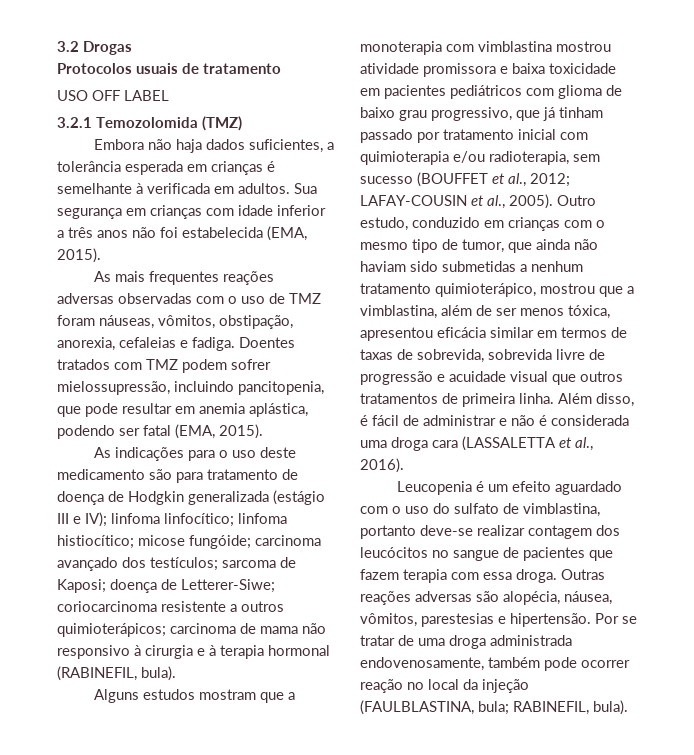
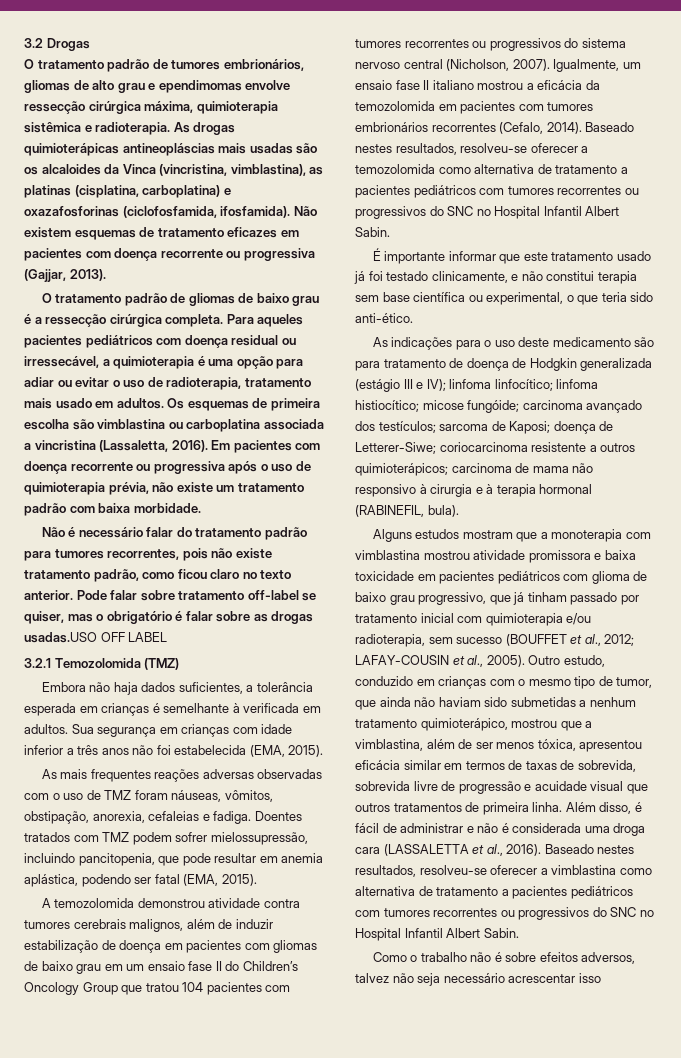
- Protocolos usuais de tratamento
- USO OFF LABEL
+ O tratamento padrão de tumores embrionários, gliomas de alto grau e ependimomas envolve ressecção cirúrgica máxima, quimioterapia sistêmica e radioterapia. As drogas quimioterápicas antineopláscias mais usadas são os alcaloides da Vinca (vincristina, vimblastina), as platinas (cisplatina, carboplatina) e oxazafosforinas (ciclofosfamida, ifosfamida). Não existem esquemas de tratamento eficazes em pacientes com doença recorrente ou progressiva (Gajjar, 2013).
+ O tratamento padrão de gliomas de baixo grau é a ressecção cirúrgica completa. Para aqueles pacientes pediátricos com doença residual ou irressecável, a quimioterapia é uma opção para adiar ou evitar o uso de radioterapia, tratamento mais usado em adultos. Os esquemas de primeira escolha são vimblastina ou carboplatina associada a vincristina (Lassaletta, 2016). Em pacientes com doença recorrente ou progressiva após o uso de quimioterapia prévia, não existe um tratamento padrão com baixa morbidade.
+ Não é necessário falar do tratamento padrão para tumores recorrentes, pois não existe tratamento padrão, como ficou claro no texto anterior. Pode falar sobre tratamento off-label se quiser, mas o obrigatório é falar sobre as drogas usadas.USO OFF LABEL
+ A temozolomida demonstrou atividade contra tumores cerebrais malignos, além de induzir estabilização de doença em pacientes com gliomas de baixo grau em um ensaio fase II do Children’s Oncology Group que tratou 104 pacientes com tumores recorrentes ou progressivos do sistema nervoso central (Nicholson, 2007). Igualmente, um ensaio fase II italiano mostrou a eficácia da temozolomida em pacientes com tumores embrionários recorrentes (Cefalo, 2014). Baseado nestes resultados, resolveu-se oferecer a temozolomida como alternativa de tratamento a pacientes pediátricos com tumores recorrentes ou progressivos do SNC no Hospital Infantil Albert Sabin.
+ É importante informar que este tratamento usado já foi testado clinicamente, e não constitui terapia sem base científica ou experimental, o que teria sido anti-ético.
- Além disso, é fácil de administrar e não é considerada uma droga cara (LASSALETTA et al., 2016).
- Leucopenia é um efeito aguardado com o uso do sulfato de vimblastina, portanto deve-se realizar contagem dos leucócitos no sangue de pacientes que fazem terapia com essa droga. Outras reações adversas são alopécia, náusea, vômitos, parestesias e hipertensão. Por se tratar de uma droga administrada endovenosamente, também pode ocorrer reação no local da injeção (FAULBLASTINA, bula; RABINEFIL, bula).
+ Além disso, é fácil de administrar e não é considerada uma droga cara (LASSALETTA et al., 2016). Baseado nestes resultados, resolveu-se oferecer a vimblastina como alternativa de tratamento a pacientes pediátricos com tumores recorrentes ou progressivos do SNC no Hospital Infantil Albert Sabin.
+ Como o trabalho não é sobre efeitos adversos, talvez não seja necessário acrescentar isso

